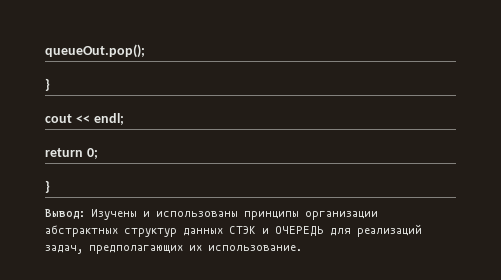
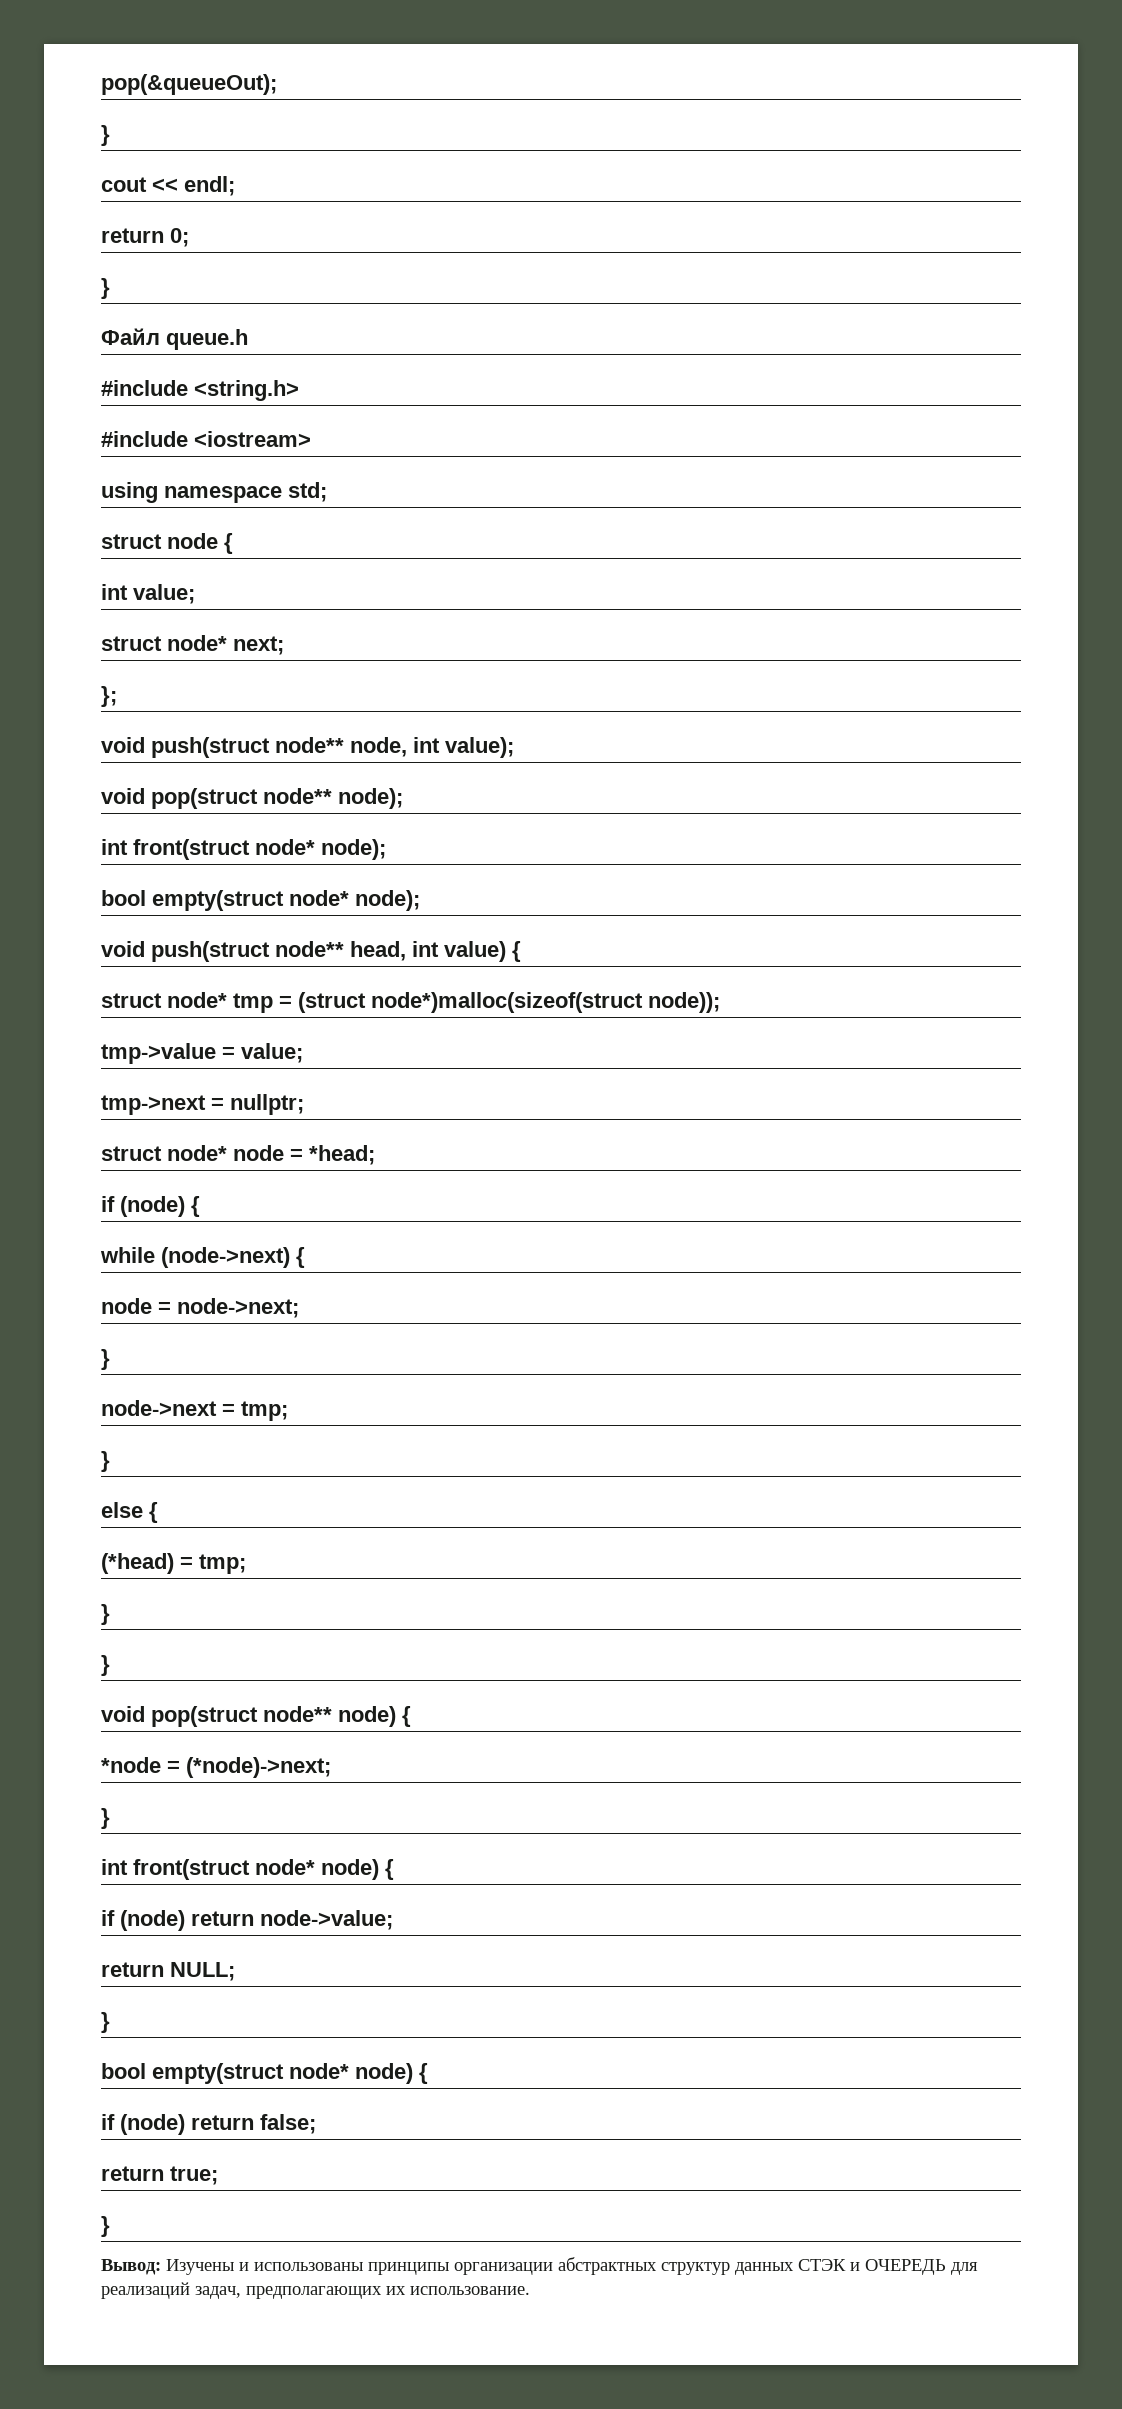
- queueOut.pop();
+ pop(&queueOut);
+ Файл queue.h
+ #include <string.h>
+ #include <iostream>
+ using namespace std;
+ struct node {
+ int value;
+ struct node* next;
+ };
+ void push(struct node** node, int value);
+ void pop(struct node** node);
+ int front(struct node* node);
+ bool empty(struct node* node);
+ void push(struct node** head, int value) {
+ struct node* tmp = (struct node*)malloc(sizeof(struct node));
+ tmp->value = value;
+ tmp->next = nullptr;
+ struct node* node = *head;
+ if (node) {
+ while (node->next) {
+ node = node->next;
+ }
+ node->next = tmp;
+ }
+ else {
+ (*head) = tmp;
+ }
+ }
+ void pop(struct node** node) {
+ *node = (*node)->next;
+ }
+ int front(struct node* node) {
+ if (node) return node->value;
+ return NULL;
+ }
+ bool empty(struct node* node) {
+ if (node) return false;
+ return true;
+ }

